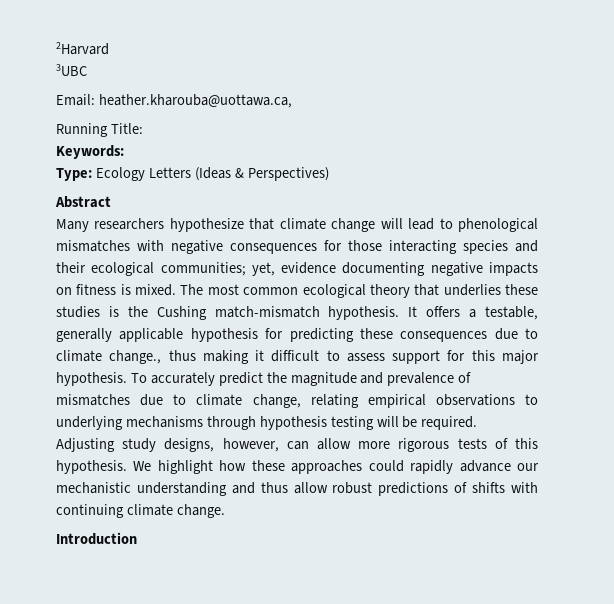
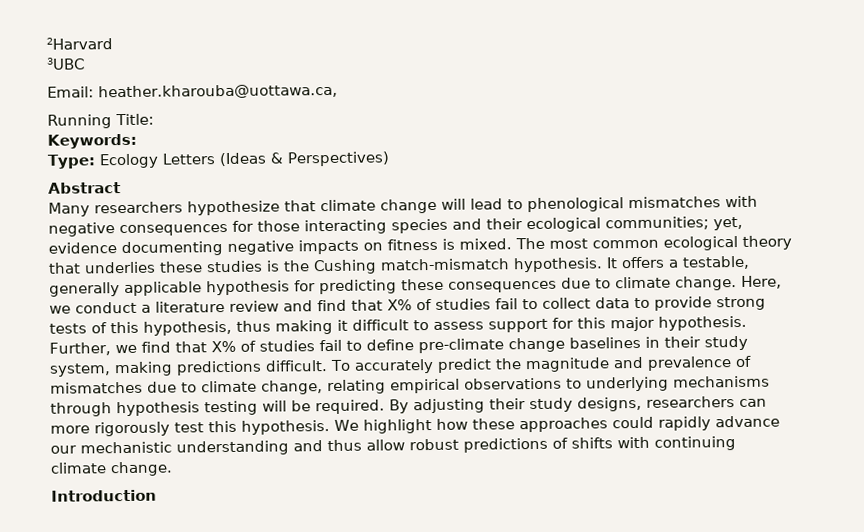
- It offers a testable, generally applicable hypothesis for predicting these consequences due to climate change., thus making it difficult to assess support for this major hypothesis.
+ It offers a testable, generally applicable hypothesis for predicting these consequences due to climate change. Here, we conduct a literature review and find that X% of studies fail to collect data to provide strong tests of this hypothesis, thus making it difficult to assess support for this major hypothesis.
+ Further, we find that X% of studies fail to define pre-climate change baselines in their study system, making predictions difficult.
- Adjusting study designs, however, can allow more rigorous tests of this hypothesis.
+ By adjusting their study designs, researchers can more rigorously test this hypothesis.

